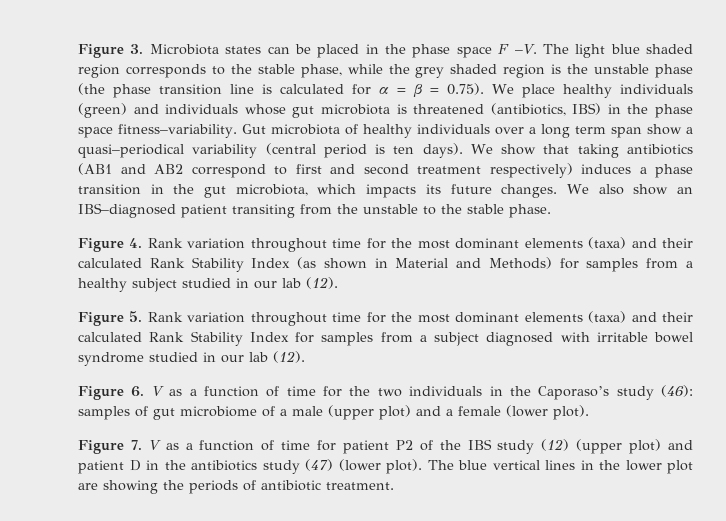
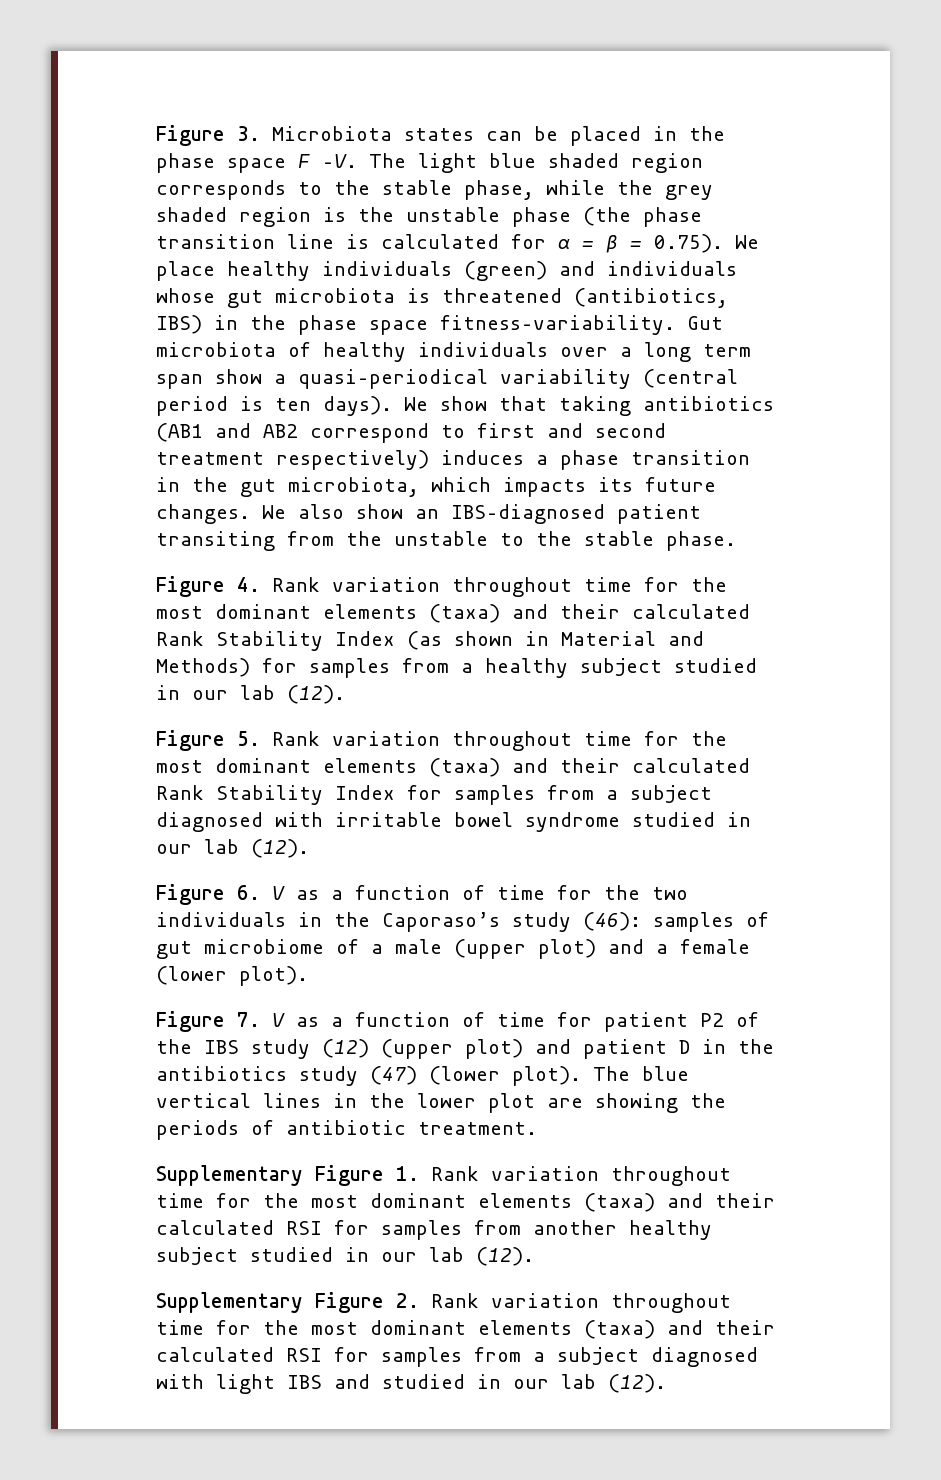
+ Supplementary Figure 1. Rank variation throughout time for the most dominant elements (taxa) and their calculated RSI for samples from another healthy subject studied in our lab (12).
+ Supplementary Figure 2. Rank variation throughout time for the most dominant elements (taxa) and their calculated RSI for samples from a subject diagnosed with light IBS and studied in our lab (12).

